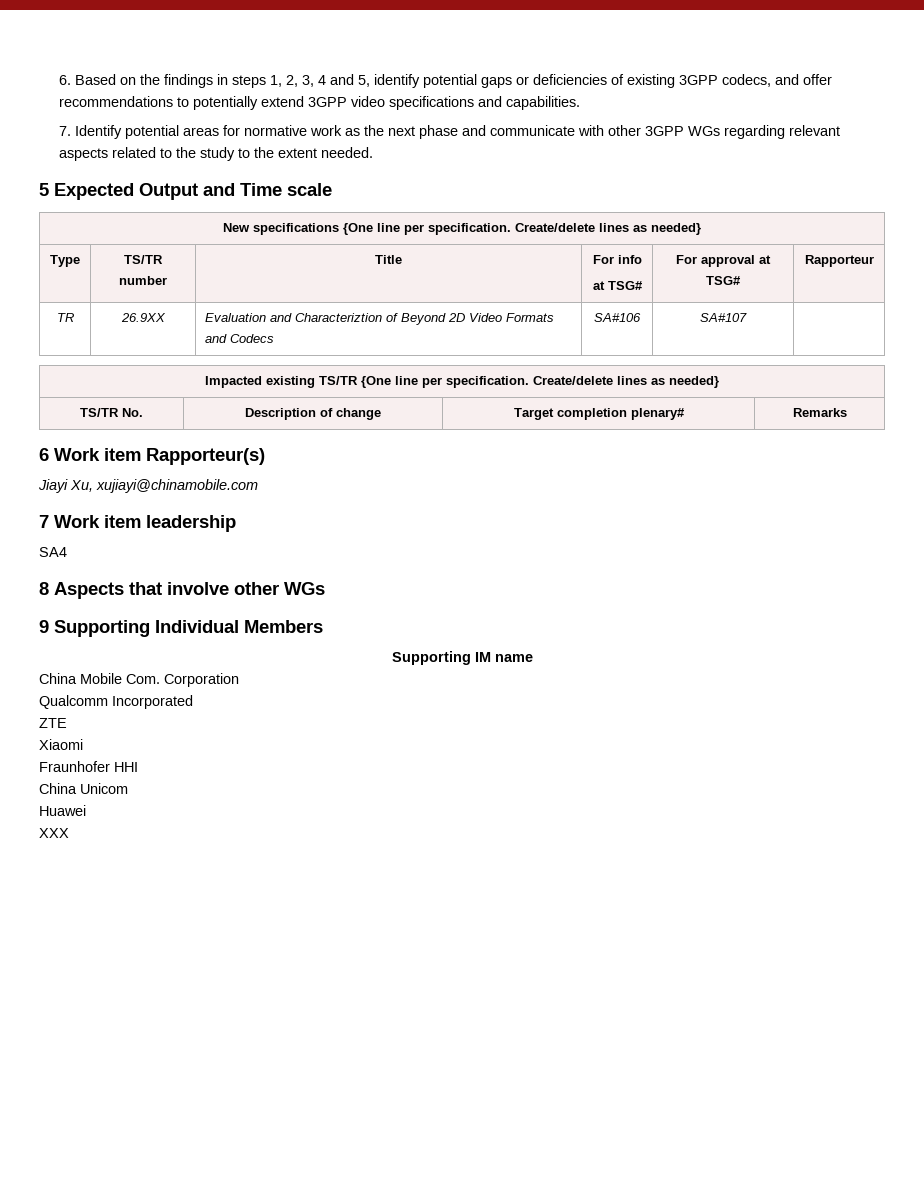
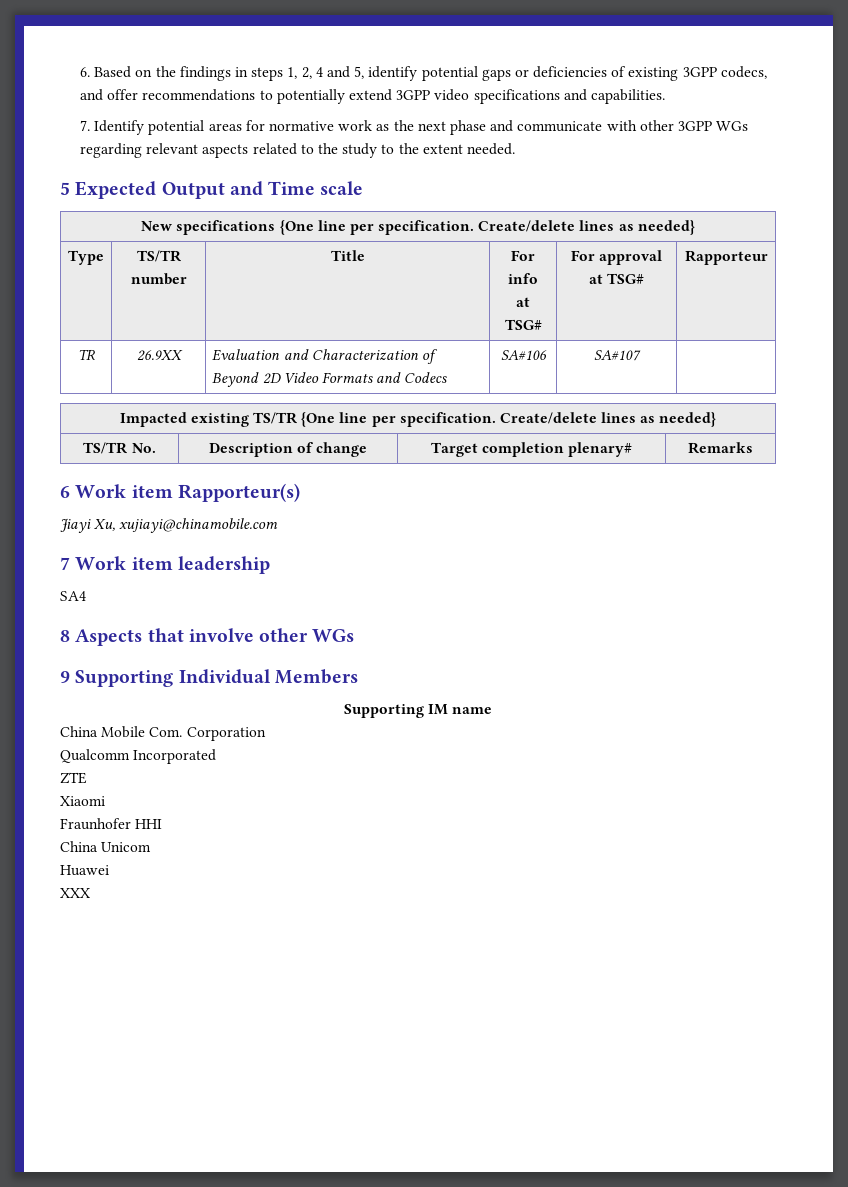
- 6. Based on the findings in steps 1, 2, 3, 4 and 5, identify potential gaps or deficiencies of existing 3GPP codecs, and offer recommendations to potentially extend 3GPP video specifications and capabilities.
+ 6. Based on the findings in steps 1, 2, 4 and 5, identify potential gaps or deficiencies of existing 3GPP codecs, and offer recommendations to potentially extend 3GPP video specifications and capabilities.
- TR | 26.9XX | Evaluation and Characteriztion of Beyond 2D Video Formats and Codecs | SA#106 | SA#107 |
+ TR | 26.9XX | Evaluation and Characterization of Beyond 2D Video Formats and Codecs | SA#106 | SA#107 |

